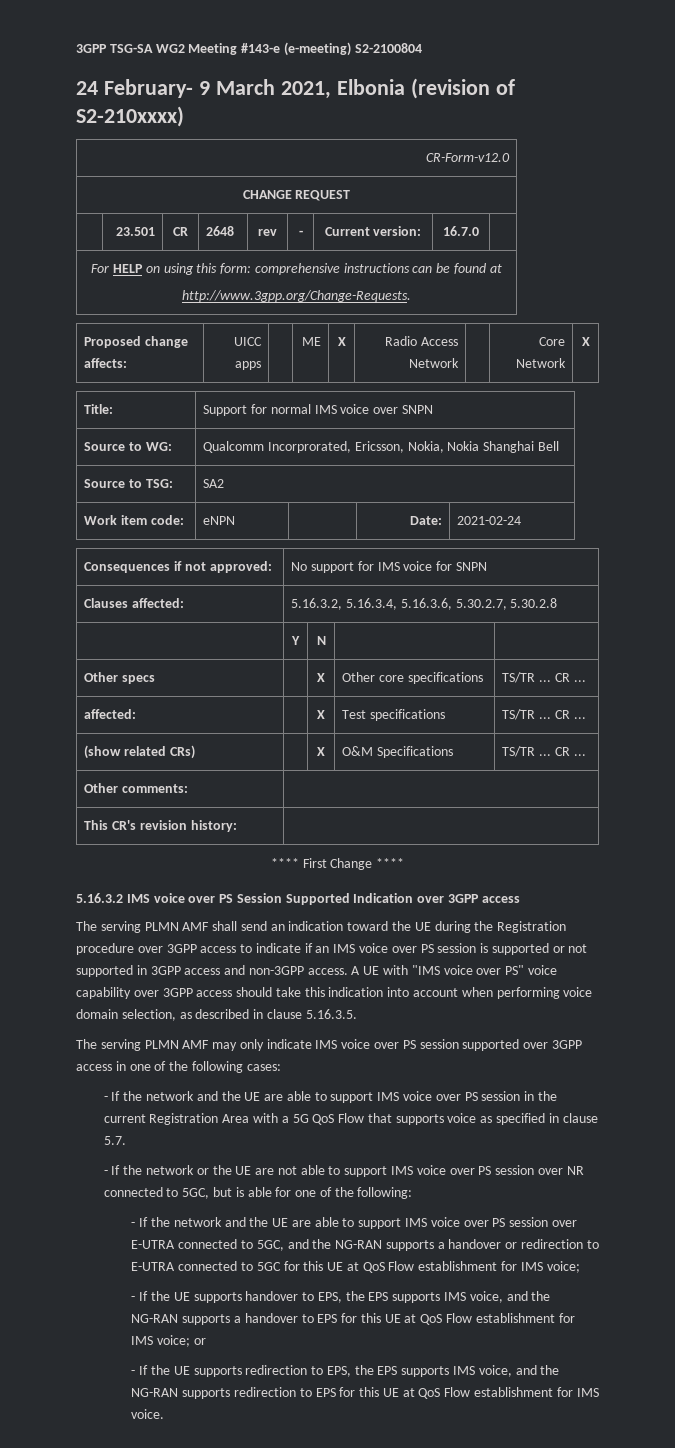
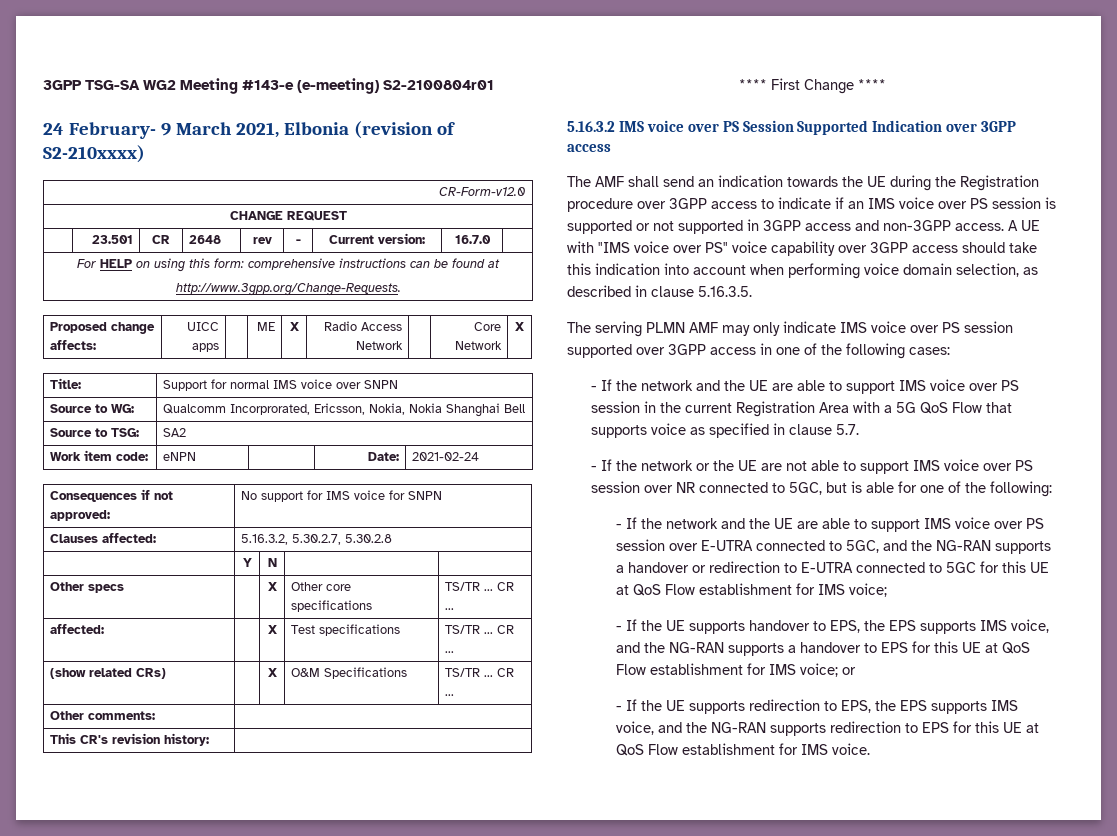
- 3GPP TSG-SA WG2 Meeting #143-e (e-meeting) S2-2100804
+ 3GPP TSG-SA WG2 Meeting #143-e (e-meeting) S2-2100804r01
- Clauses affected: | 5.16.3.2, 5.16.3.4, 5.16.3.6, 5.30.2.7, 5.30.2.8
+ Clauses affected: | 5.16.3.2, 5.30.2.7, 5.30.2.8
- The serving PLMN AMF shall send an indication toward the UE during the Registration procedure over 3GPP access to indicate if an IMS voice over PS session is supported or not supported in 3GPP access and non-3GPP access.
+ The AMF shall send an indication towards the UE during the Registration procedure over 3GPP access to indicate if an IMS voice over PS session is supported or not supported in 3GPP access and non-3GPP access.

